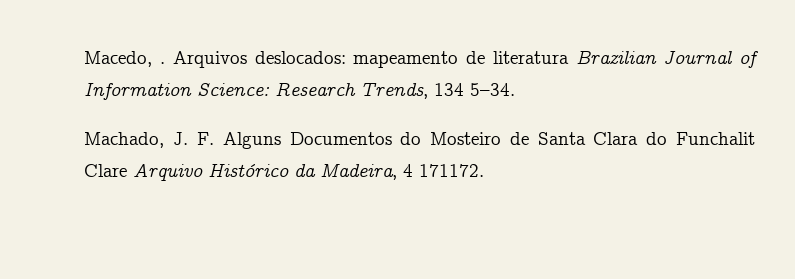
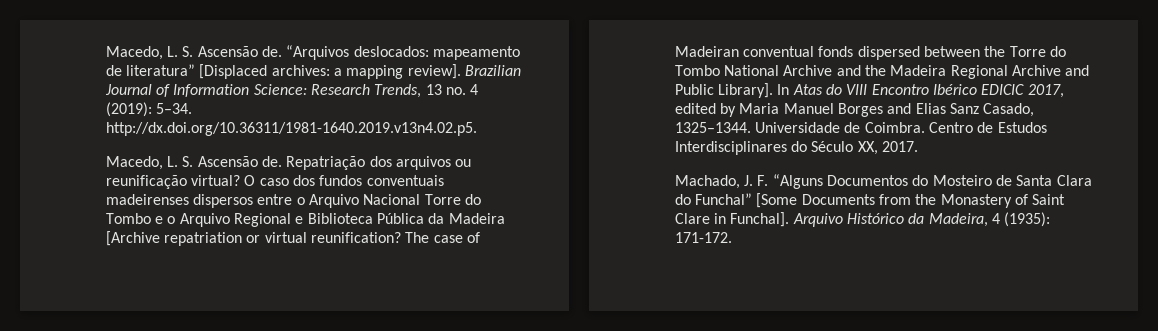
- Macedo, . Arquivos deslocados: mapeamento de literatura Brazilian Journal of Information Science: Research Trends, 134 5–34.
+ Macedo, L. S. Ascensão de. “Arquivos deslocados: mapeamento de literatura” [Displaced archives: a mapping review]. Brazilian Journal of Information Science: Research Trends, 13 no. 4 (2019): 5–34. http://dx.doi.org/10.36311/1981-1640.2019.v13n4.02.p5.
+ Macedo, L. S. Ascensão de. Repatriação dos arquivos ou reunificação virtual? O caso dos fundos conventuais madeirenses dispersos entre o Arquivo Nacional Torre do Tombo e o Arquivo Regional e Biblioteca Pública da Madeira [Archive repatriation or virtual reunification? The case of Madeiran conventual fonds dispersed between the Torre do Tombo National Archive and the Madeira Regional Archive and Public Library]. In Atas do VIII Encontro Ibérico EDICIC 2017, edited by Maria Manuel Borges and Elias Sanz Casado, 1325–1344. Universidade de Coimbra. Centro de Estudos Interdisciplinares do Século XX, 2017.
- Machado, J. F. Alguns Documentos do Mosteiro de Santa Clara do Funchalit Clare Arquivo Histórico da Madeira, 4 171172.
+ Machado, J. F. “Alguns Documentos do Mosteiro de Santa Clara do Funchal” [Some Documents from the Monastery of Saint Clare in Funchal]. Arquivo Histórico da Madeira, 4 (1935): 171-172.

